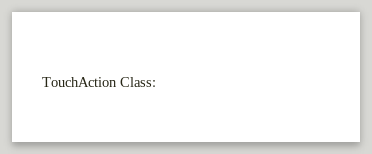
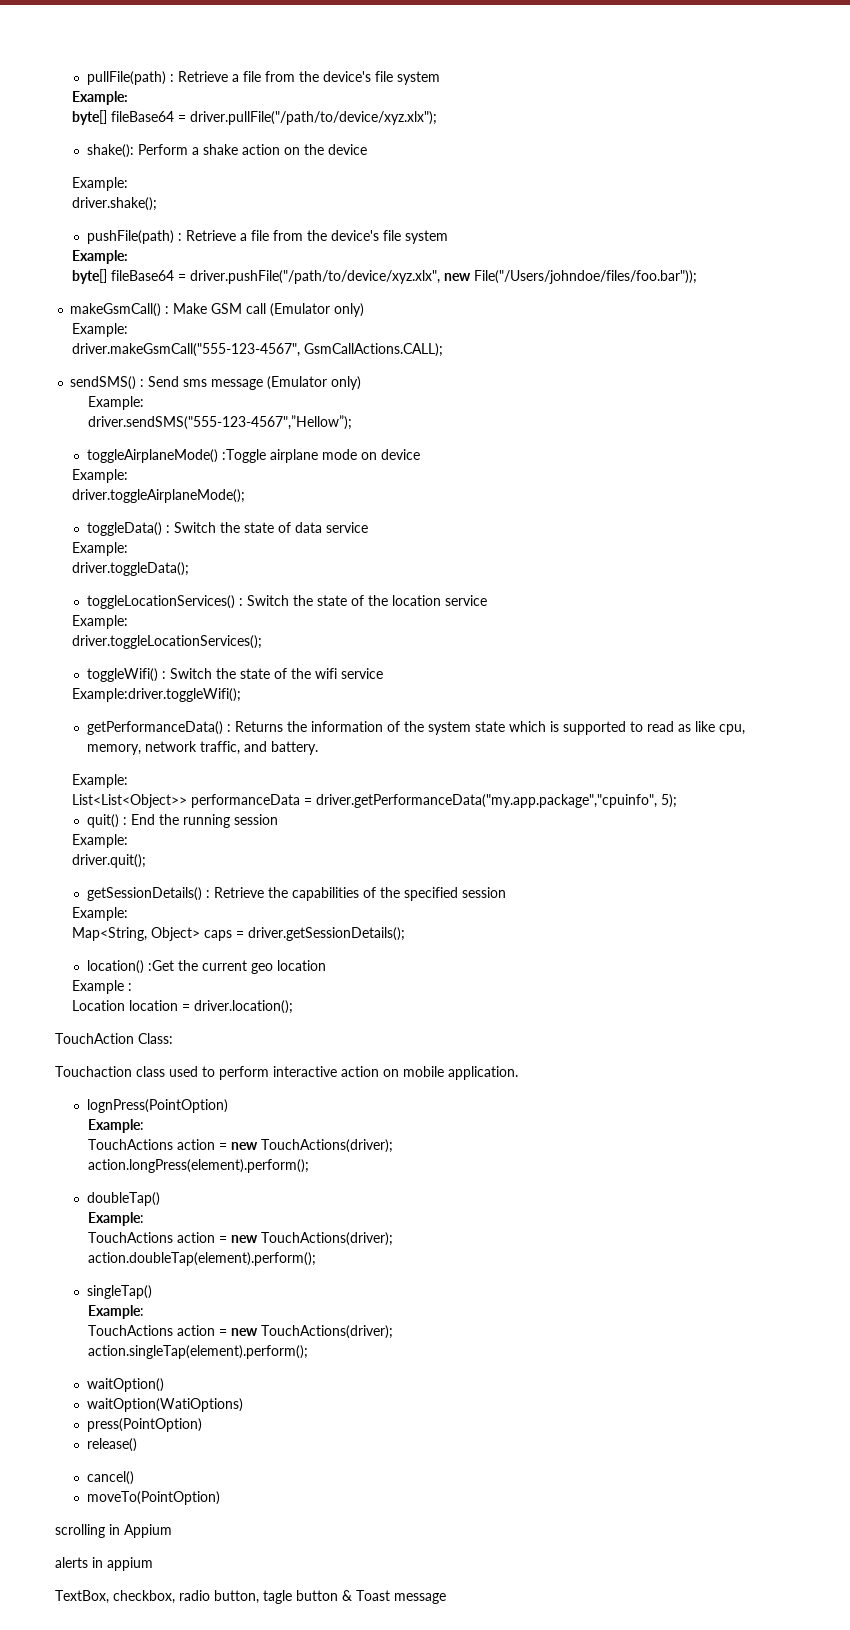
+ pullFile(path) : Retrieve a file from the device's file system
+ Example:
+ byte[] fileBase64 = driver.pullFile("/path/to/device/xyz.xlx");
+ shake(): Perform a shake action on the device
+ Example:
+ driver.shake();
+ pushFile(path) : Retrieve a file from the device's file system
+ Example:
+ byte[] fileBase64 = driver.pushFile("/path/to/device/xyz.xlx", new File("/Users/johndoe/files/foo.bar"));
+ makeGsmCall() : Make GSM call (Emulator only)
+ Example:
+ driver.makeGsmCall("555-123-4567", GsmCallActions.CALL);
+ sendSMS() : Send sms message (Emulator only)
+ Example:
+ driver.sendSMS("555-123-4567",”Hellow”);
+ toggleAirplaneMode() :Toggle airplane mode on device
+ Example:
+ driver.toggleAirplaneMode();
+ toggleData() : Switch the state of data service
+ Example:
+ driver.toggleData();
+ toggleLocationServices() : Switch the state of the location service
+ Example:
+ driver.toggleLocationServices();
+ toggleWifi() : Switch the state of the wifi service
+ Example:driver.toggleWifi();
+ getPerformanceData() : Returns the information of the system state which is supported to read as like cpu, memory, network traffic, and battery.
+ Example:
+ List<List<Object>> performanceData = driver.getPerformanceData("my.app.package","cpuinfo", 5);
+ quit() : End the running session
+ Example:
+ driver.quit();
+ getSessionDetails() : Retrieve the capabilities of the specified session
+ Example:
+ Map<String, Object> caps = driver.getSessionDetails();
+ location() :Get the current geo location
+ Example :
+ Location location = driver.location();
  TouchAction Class:
+ Touchaction class used to perform interactive action on mobile application.
+ lognPress(PointOption)
+ Example:
+ TouchActions action = new TouchActions(driver);
+ action.longPress(element).perform();
+ doubleTap()
+ Example:
+ TouchActions action = new TouchActions(driver);
+ action.doubleTap(element).perform();
+ singleTap()
+ Example:
+ TouchActions action = new TouchActions(driver);
+ action.singleTap(element).perform();
+ waitOption()
+ waitOption(WatiOptions)
+ press(PointOption)
+ release()
+ cancel()
+ moveTo(PointOption)
+ scrolling in Appium
+ alerts in appium
+ TextBox, checkbox, radio button, tagle button & Toast message

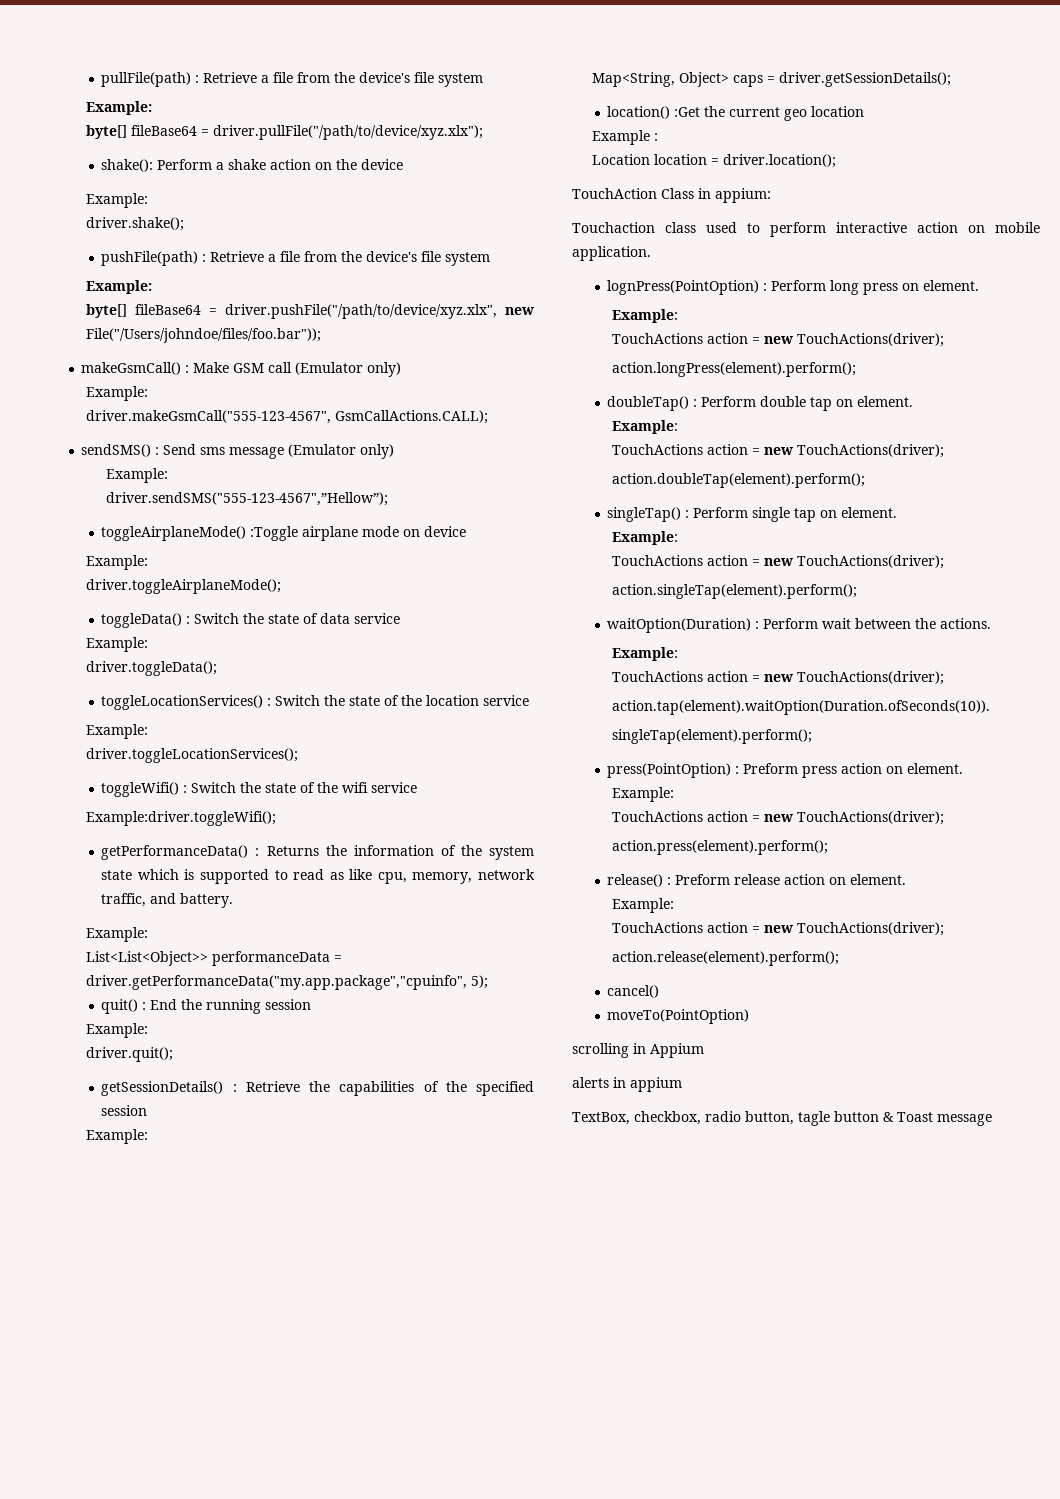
- TouchAction Class:
+ TouchAction Class in appium:
- lognPress(PointOption)
+ lognPress(PointOption) : Perform long press on element.
- doubleTap()
+ doubleTap() : Perform double tap on element.
- singleTap()
+ singleTap() : Perform single tap on element.
- waitOption()
- waitOption(WatiOptions)
- press(PointOption)
- release()
+ waitOption(Duration) : Perform wait between the actions.
+ Example:
+ TouchActions action = new TouchActions(driver);
+ action.tap(element).waitOption(Duration.ofSeconds(10)).
+ singleTap(element).perform();
+ press(PointOption) : Preform press action on element.
+ Example:
+ TouchActions action = new TouchActions(driver);
+ action.press(element).perform();
+ release() : Preform release action on element.
+ Example:
+ TouchActions action = new TouchActions(driver);
+ action.release(element).perform();

